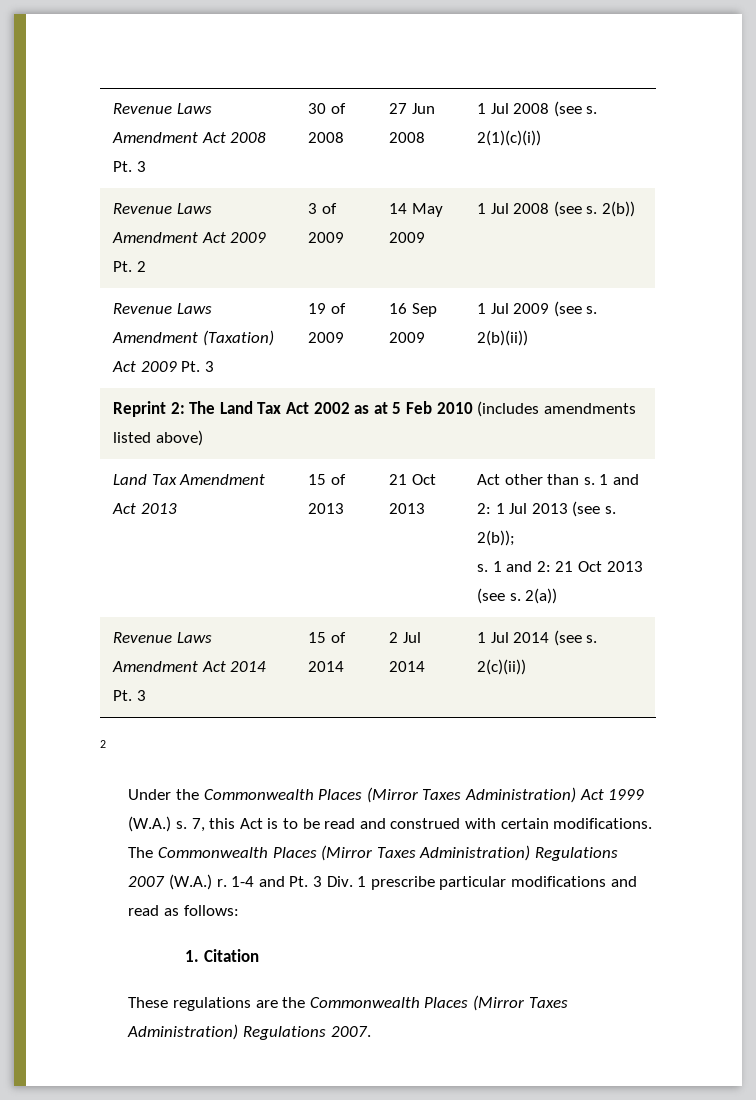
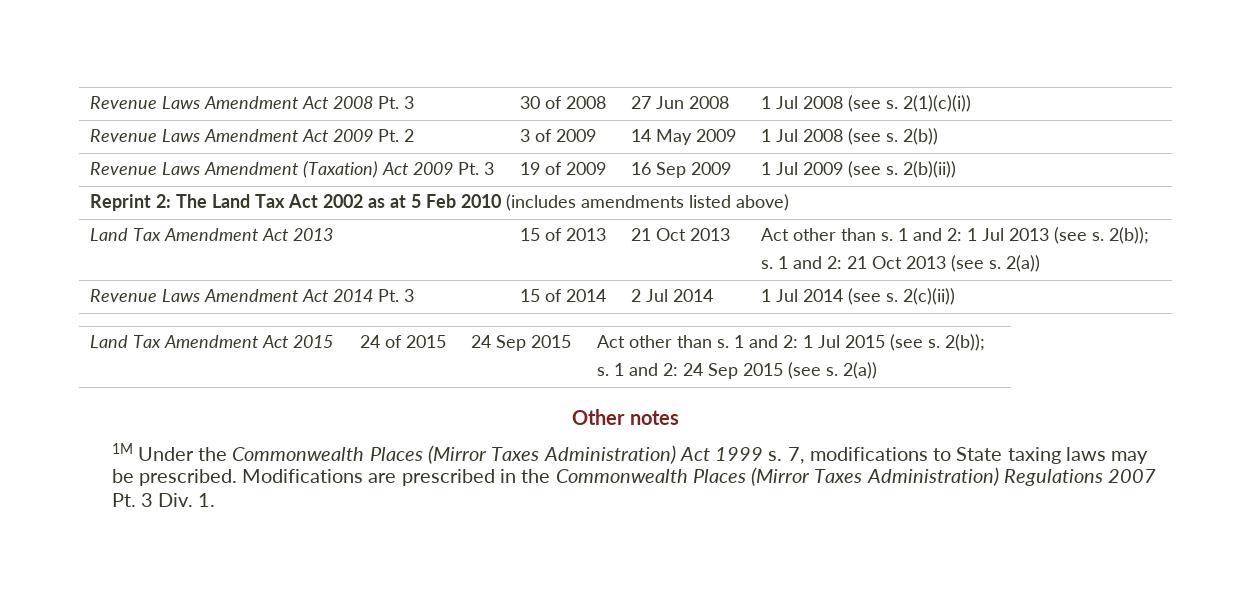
  Revenue Laws Amendment Act 2014 Pt. 3 | 15 of 2014 | 2 Jul 2014 | 1 Jul 2014 (see s. 2(c)(ii))
- 2
- Under the Commonwealth Places (Mirror Taxes Administration) Act 1999 (W.A.) s.
+ Land Tax Amendment Act 2015 | 24 of 2015 | 24 Sep 2015 | Act other than s. 1 and 2: 1 Jul 2015 (see s. 2(b));
+ s. 1 and 2: 24 Sep 2015 (see s. 2(a))
+ Other notes
+ 1M Under the Commonwealth Places (Mirror Taxes Administration) Act 1999 s.
- 7, this Act is to be read and construed with certain modifications. The Commonwealth Places (Mirror Taxes Administration) Regulations 2007 (W.A.) r. 1-4 and Pt. 3 Div. 1 prescribe particular modifications and read as follows:
- 1. Citation
- These regulations are the Commonwealth Places (Mirror Taxes Administration) Regulations 2007.
+ 7, modifications to State taxing laws may be prescribed. Modifications are prescribed in the Commonwealth Places (Mirror Taxes Administration) Regulations 2007 Pt. 3 Div. 1.

